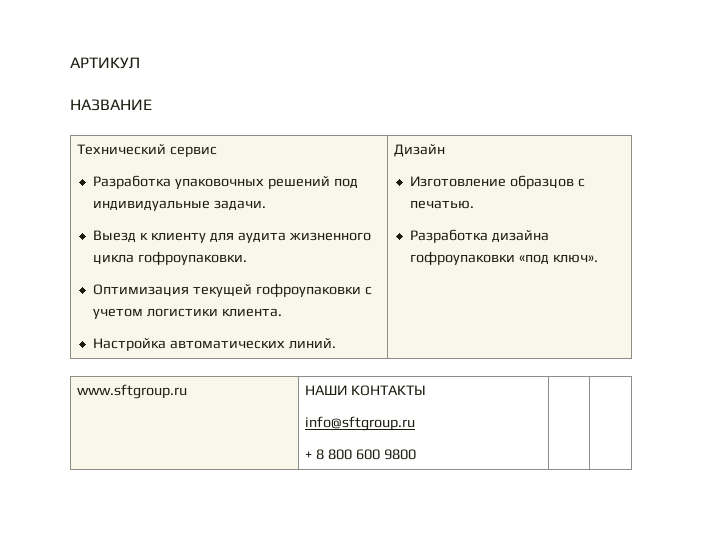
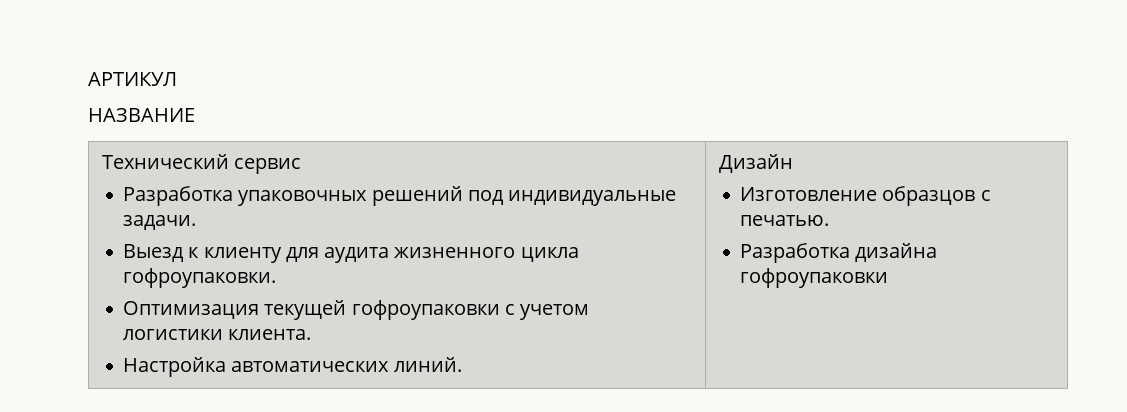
  Технический сервис
  Разработка упаковочных решений под индивидуальные задачи.
  Выезд к клиенту для аудита жизненного цикла гофроупаковки.
  Оптимизация текущей гофроупаковки с учетом логистики клиента.
  Настройка автоматических линий. | Дизайн
  Изготовление образцов с печатью.
- Разработка дизайна гофроупаковки «под ключ».
- www.sftgroup.ru | НАШИ КОНТАКТЫ
- info@sftgroup.ru
- + 8 800 600 9800 | |
+ Разработка дизайна гофроупаковки

